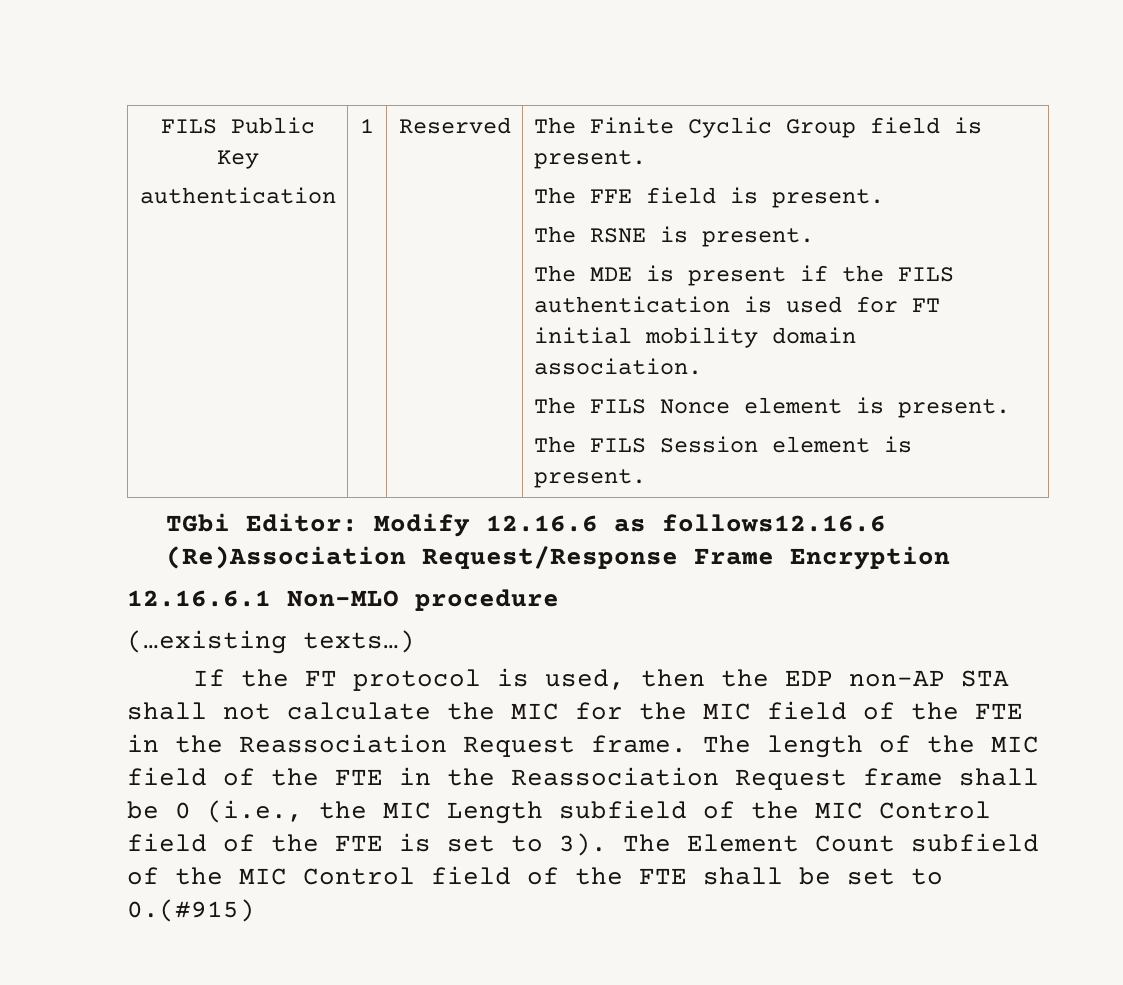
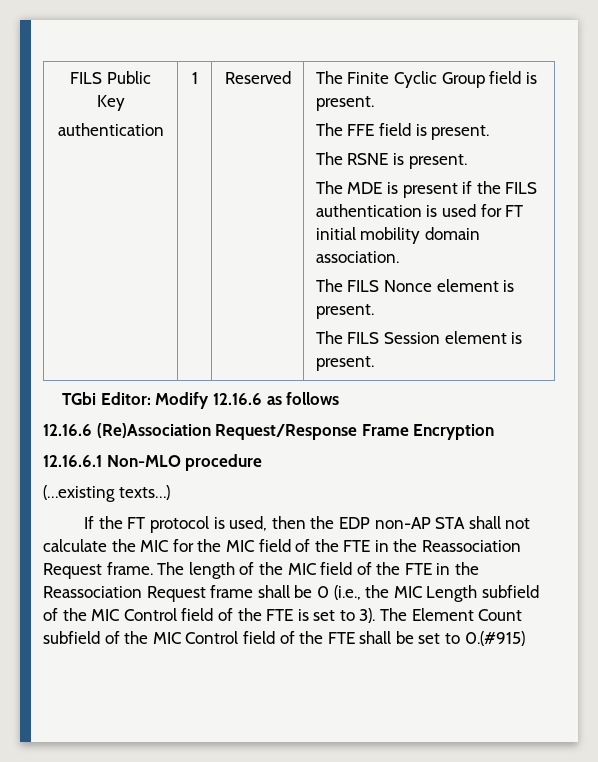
- TGbi Editor: Modify 12.16.6 as follows12.16.6 (Re)Association Request/Response Frame Encryption
+ TGbi Editor: Modify 12.16.6 as follows
+ 12.16.6 (Re)Association Request/Response Frame Encryption

